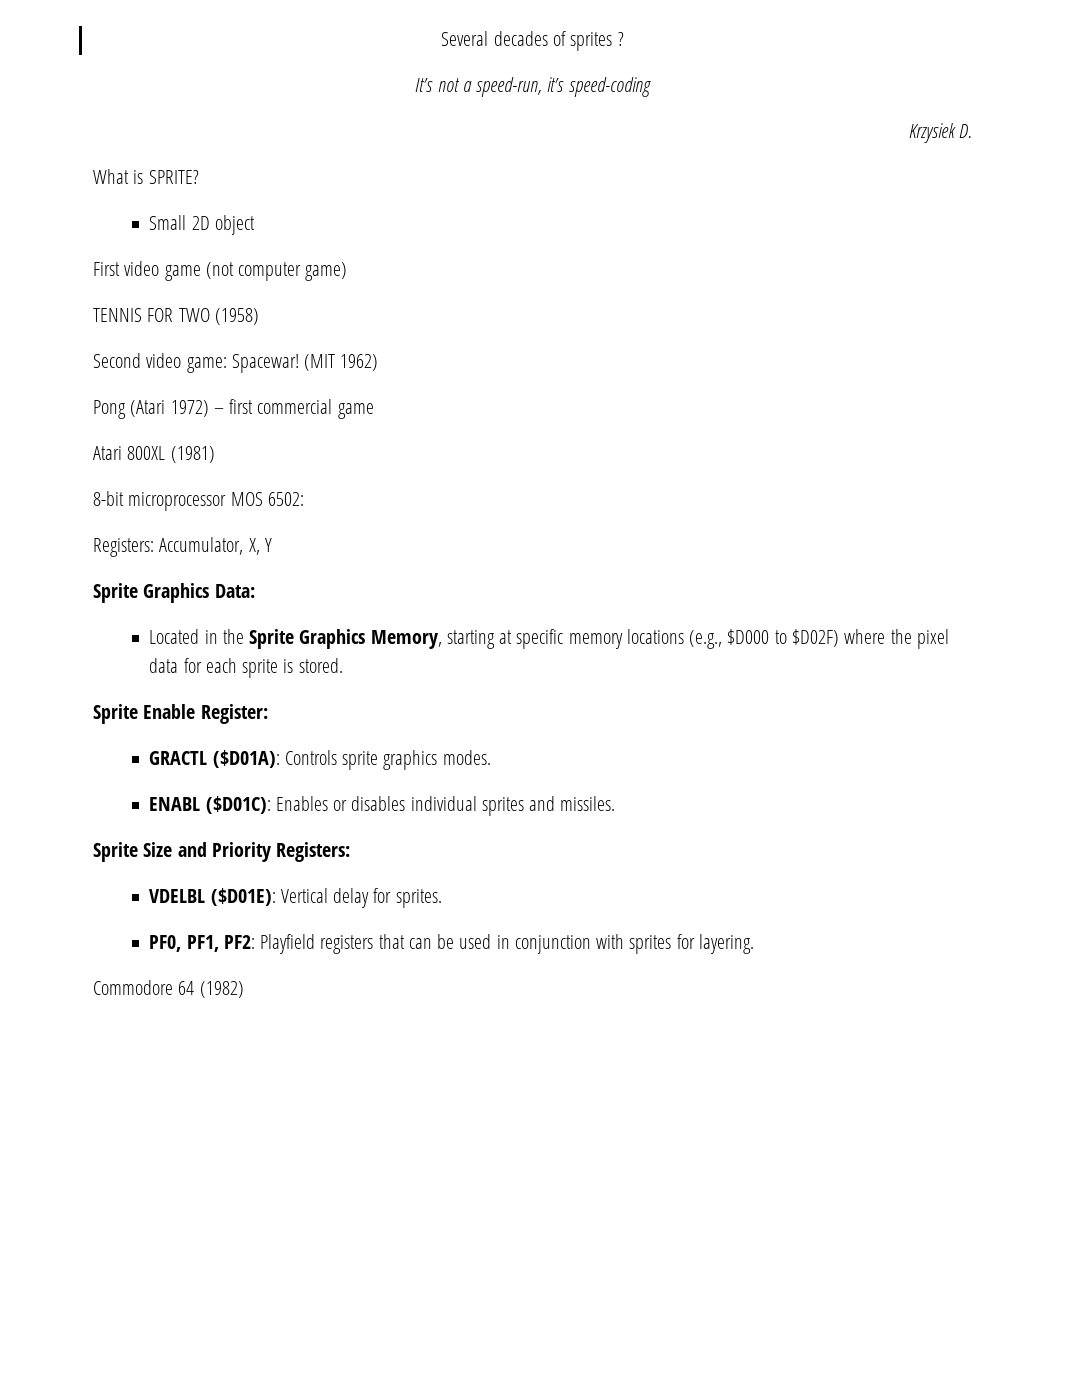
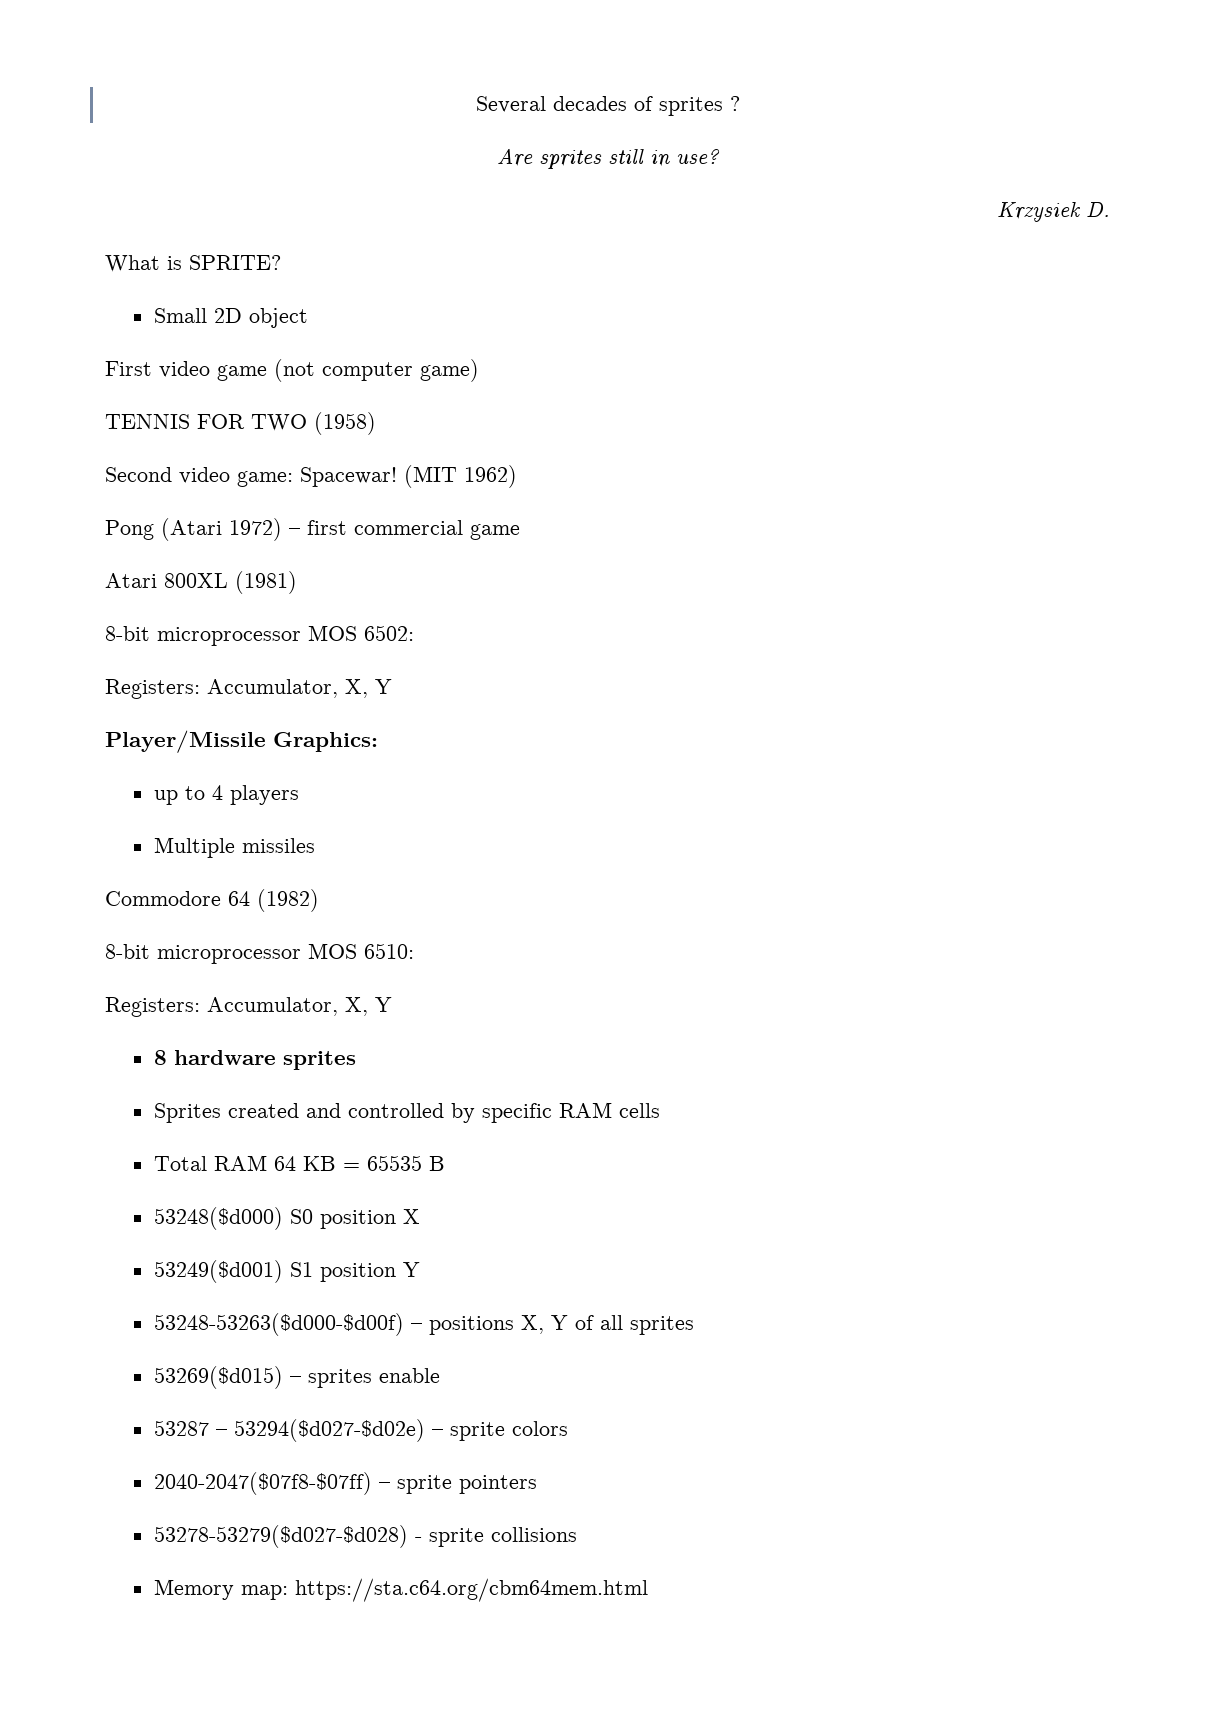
- It’s not a speed-run, it’s speed-coding
+ Are sprites still in use?
- Sprite Graphics Data:
- Located in the Sprite Graphics Memory, starting at specific memory locations (e.g., $D000 to $D02F) where the pixel data for each sprite is stored.
- Sprite Enable Register:
- GRACTL ($D01A): Controls sprite graphics modes.
- ENABL ($D01C): Enables or disables individual sprites and missiles.
- Sprite Size and Priority Registers:
- VDELBL ($D01E): Vertical delay for sprites.
- PF0, PF1, PF2: Playfield registers that can be used in conjunction with sprites for layering.
+ Player/Missile Graphics:
+ up to 4 players
+ Multiple missiles
  Commodore 64 (1982)
+ 8-bit microprocessor MOS 6510:
+ Registers: Accumulator, X, Y
+ 8 hardware sprites
+ Sprites created and controlled by specific RAM cells
+ Total RAM 64 KB = 65535 B
+ 53248($d000) S0 position X
+ 53249($d001) S1 position Y
+ 53248-53263($d000-$d00f) – positions X, Y of all sprites
+ 53269($d015) – sprites enable
+ 53287 – 53294($d027-$d02e) – sprite colors
+ 2040-2047($07f8-$07ff) – sprite pointers
+ 53278-53279($d027-$d028) - sprite collisions
+ Memory map: https://sta.c64.org/cbm64mem.html

